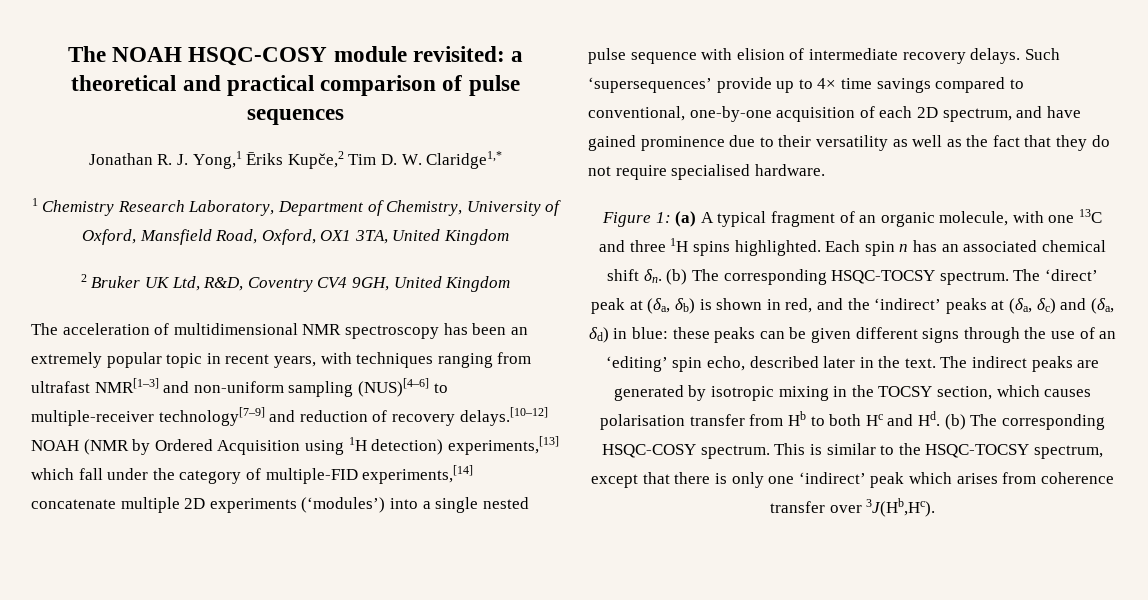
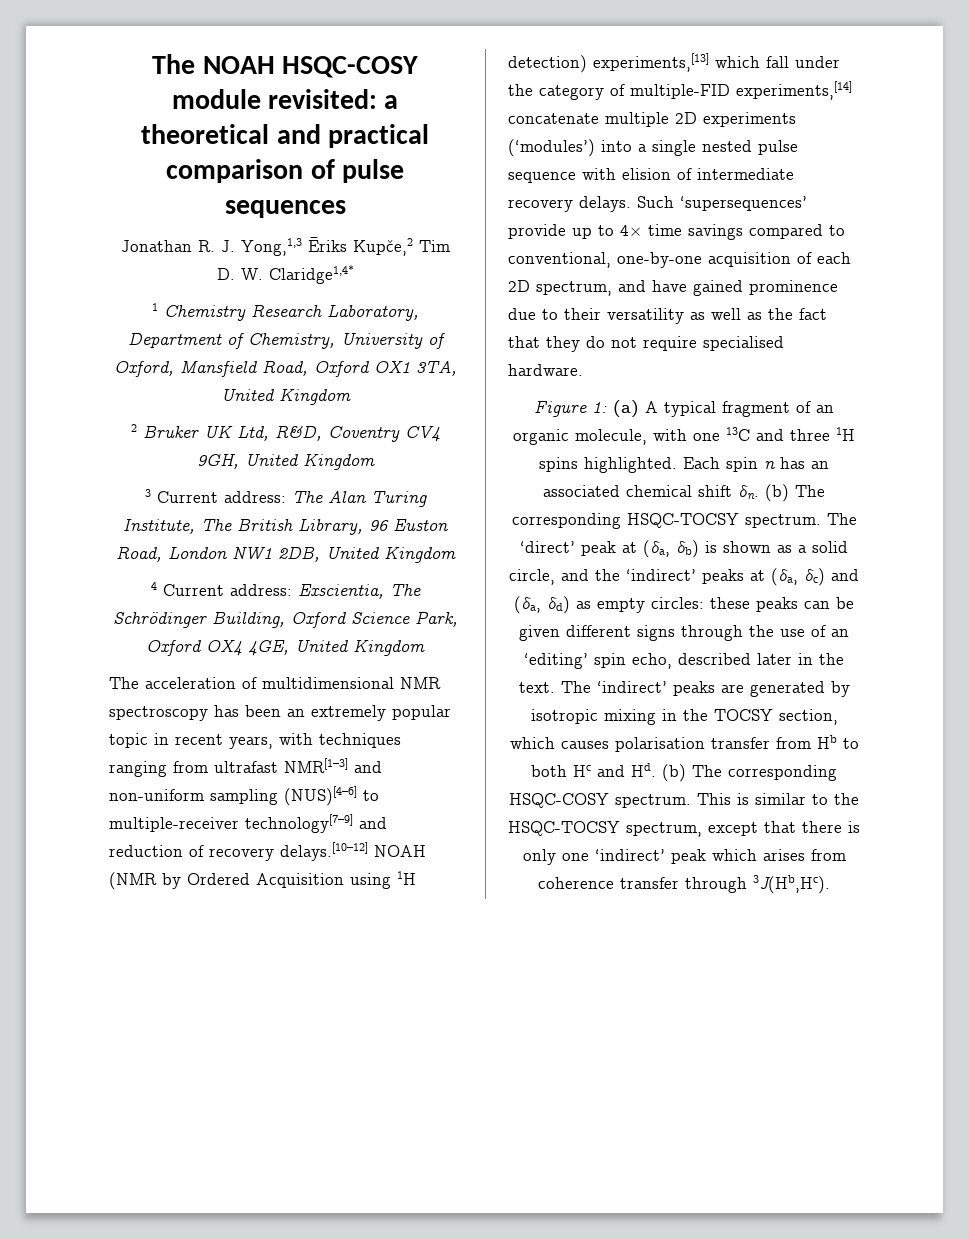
- Jonathan R. J. Yong,1 Ēriks Kupče,2 Tim D. W. Claridge1,*
+ Jonathan R. J. Yong,1,3 Ēriks Kupče,2 Tim D. W. Claridge1,4*
- 1 Chemistry Research Laboratory, Department of Chemistry, University of Oxford, Mansfield Road, Oxford, OX1 3TA, United Kingdom
+ 1 Chemistry Research Laboratory, Department of Chemistry, University of Oxford, Mansfield Road, Oxford OX1 3TA, United Kingdom
+ 3 Current address: The Alan Turing Institute, The British Library, 96 Euston Road, London NW1 2DB, United Kingdom
+ 4 Current address: Exscientia, The Schrödinger Building, Oxford Science Park, Oxford OX4 4GE, United Kingdom
- The ‘direct’ peak at (δa, δb) is shown in red, and the ‘indirect’ peaks at (δa, δc) and (δa, δd) in blue: these peaks can be given different signs through the use of an ‘editing’ spin echo, described later in the text.
+ The ‘direct’ peak at (δa, δb) is shown as a solid circle, and the ‘indirect’ peaks at (δa, δc) and (δa, δd) as empty circles: these peaks can be given different signs through the use of an ‘editing’ spin echo, described later in the text.
- The indirect peaks are generated by isotropic mixing in the TOCSY section, which causes polarisation transfer from Hb to both Hc and Hd. (b) The corresponding HSQC-COSY spectrum.
+ The ‘indirect’ peaks are generated by isotropic mixing in the TOCSY section, which causes polarisation transfer from Hb to both Hc and Hd. (b) The corresponding HSQC-COSY spectrum.
- This is similar to the HSQC-TOCSY spectrum, except that there is only one ‘indirect’ peak which arises from coherence transfer over 3J(Hb,Hc).
+ This is similar to the HSQC-TOCSY spectrum, except that there is only one ‘indirect’ peak which arises from coherence transfer through 3J(Hb,Hc).

